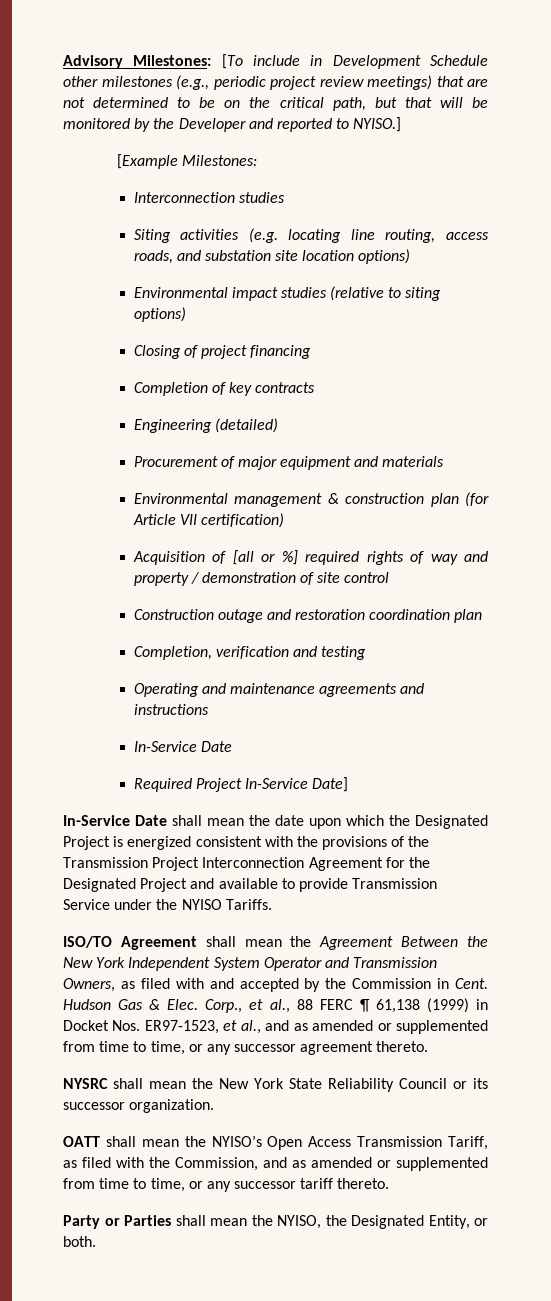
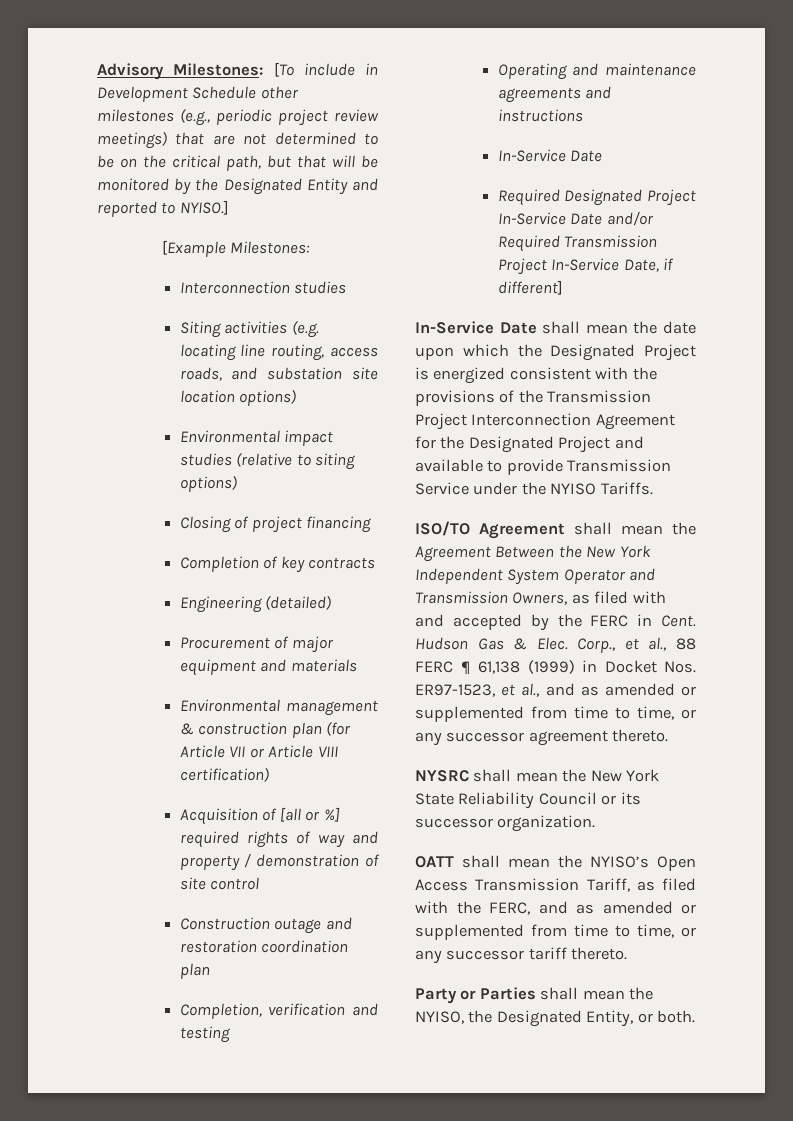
- Advisory Milestones: [To include in Development Schedule other milestones (e.g., periodic project review meetings) that are not determined to be on the critical path, but that will be monitored by the Developer and reported to NYISO.]
+ Advisory Milestones: [To include in Development Schedule other milestones (e.g., periodic project review meetings) that are not determined to be on the critical path, but that will be monitored by the Designated Entity and reported to NYISO.]
- Environmental management & construction plan (for Article VII certification)
+ Environmental management & construction plan (for Article VII or Article VIII certification)
- Required Project In-Service Date]
+ Required Designated Project In-Service Date and/or Required Transmission Project In-Service Date, if different]
- ISO/TO Agreement shall mean the Agreement Between the New York Independent System Operator and Transmission Owners, as filed with and accepted by the Commission in Cent.
+ ISO/TO Agreement shall mean the Agreement Between the New York Independent System Operator and Transmission Owners, as filed with and accepted by the FERC in Cent.
- OATT shall mean the NYISO’s Open Access Transmission Tariff, as filed with the Commission, and as amended or supplemented from time to time, or any successor tariff thereto.
+ OATT shall mean the NYISO’s Open Access Transmission Tariff, as filed with the FERC, and as amended or supplemented from time to time, or any successor tariff thereto.

